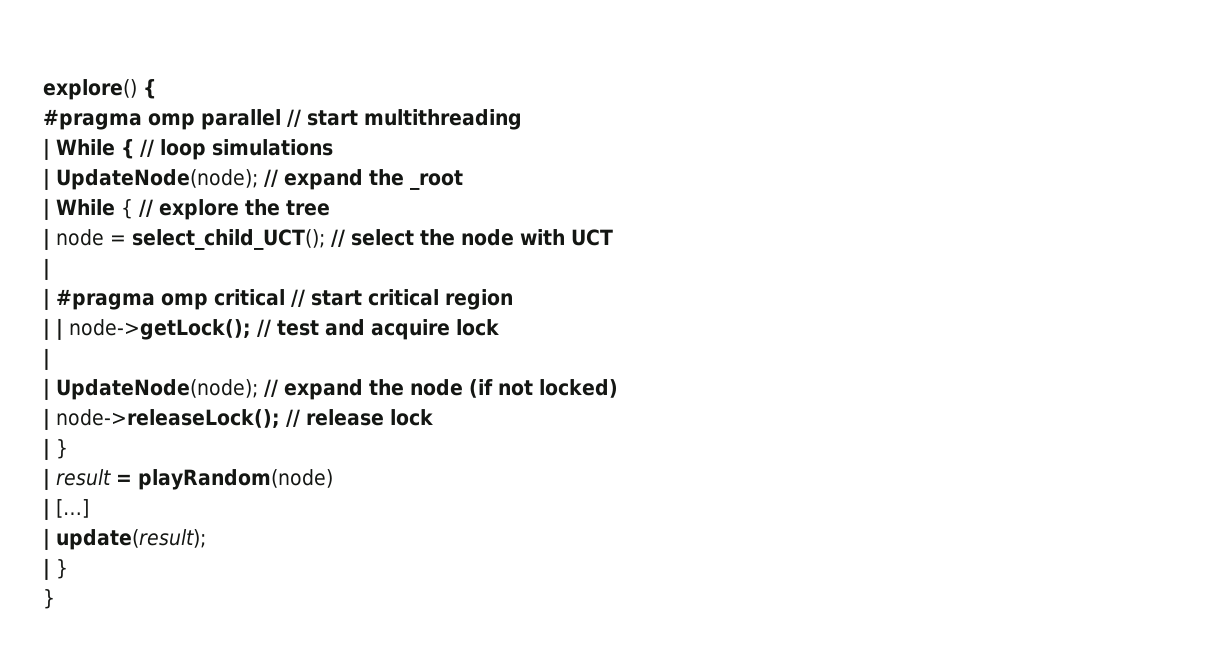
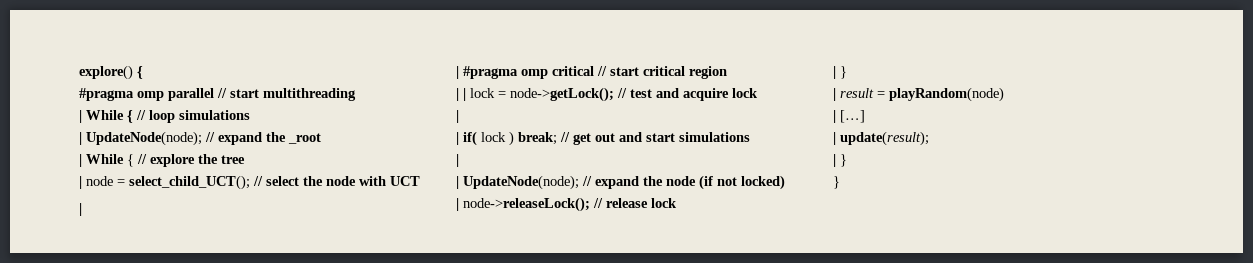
- | | node->getLock(); // test and acquire lock
+ | | lock = node->getLock(); // test and acquire lock
+ | if( lock ) break; // get out and start simulations
+ |

